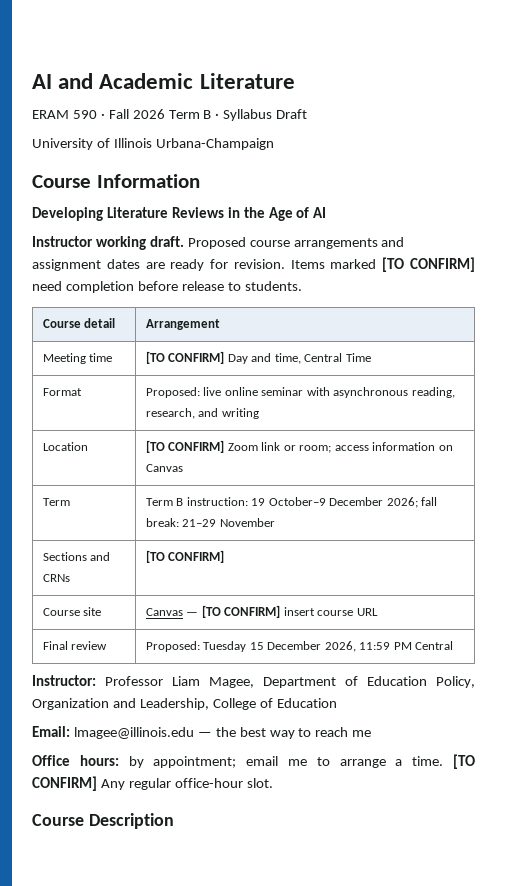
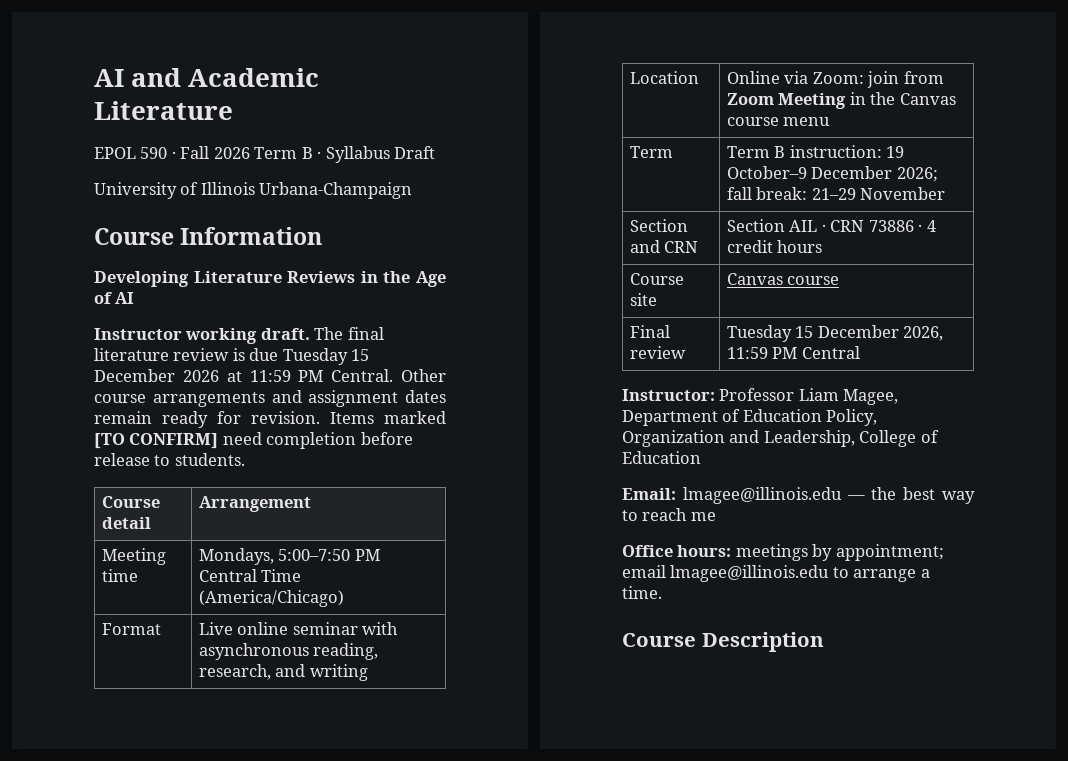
- ERAM 590 · Fall 2026 Term B · Syllabus Draft
+ EPOL 590 · Fall 2026 Term B · Syllabus Draft
- Proposed course arrangements and assignment dates are ready for revision.
+ The final literature review is due Tuesday 15 December 2026 at 11:59 PM Central. Other course arrangements and assignment dates remain ready for revision.
- Meeting time | [TO CONFIRM] Day and time, Central Time
+ Meeting time | Mondays, 5:00–7:50 PM Central Time (America/Chicago)
- Format | Proposed: live online seminar with asynchronous reading, research, and writing
+ Format | Live online seminar with asynchronous reading, research, and writing
- Location | [TO CONFIRM] Zoom link or room; access information on Canvas
+ Location | Online via Zoom: join from Zoom Meeting in the Canvas course menu
- Sections and CRNs | [TO CONFIRM]
+ Section and CRN | Section AIL · CRN 73886 · 4 credit hours
- Course site | Canvas — [TO CONFIRM] insert course URL
+ Course site | Canvas course
- Final review | Proposed: Tuesday 15 December 2026, 11:59 PM Central
+ Final review | Tuesday 15 December 2026, 11:59 PM Central
- Office hours: by appointment; email me to arrange a time. [TO CONFIRM] Any regular office-hour slot.
+ Office hours: meetings by appointment; email lmagee@illinois.edu to arrange a time.

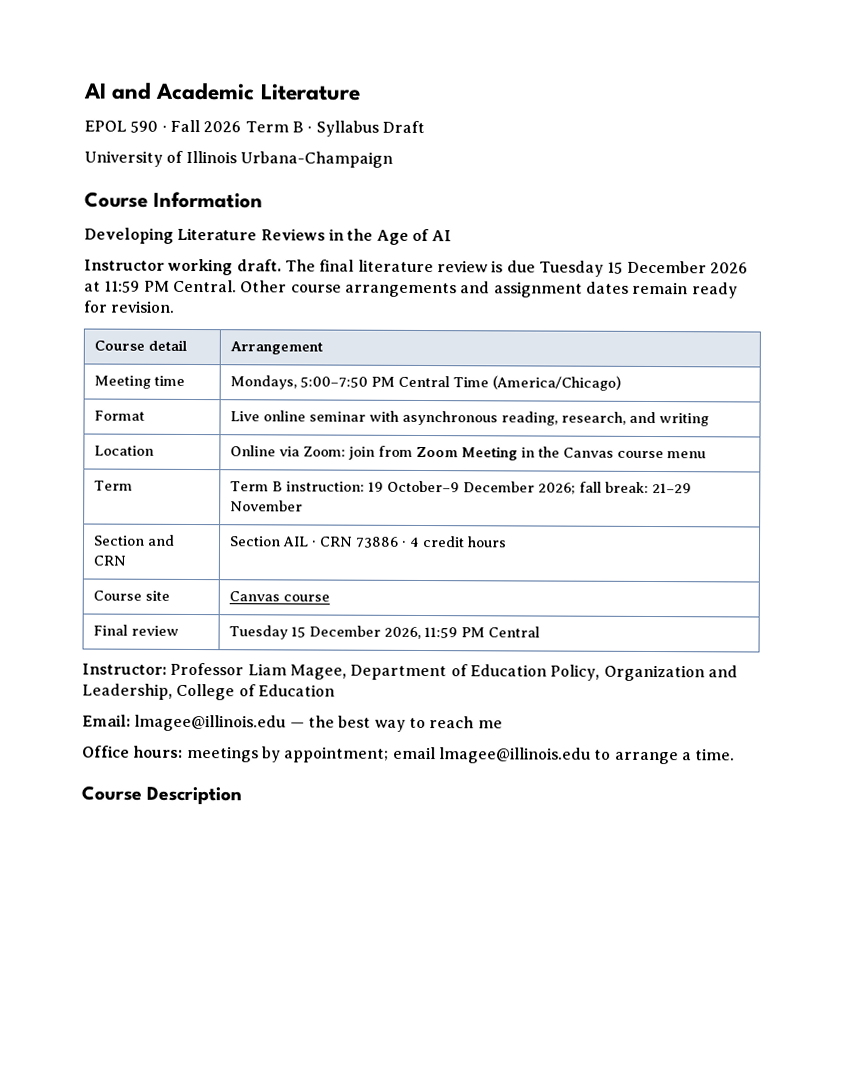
- Items marked [TO CONFIRM] need completion before release to students.

